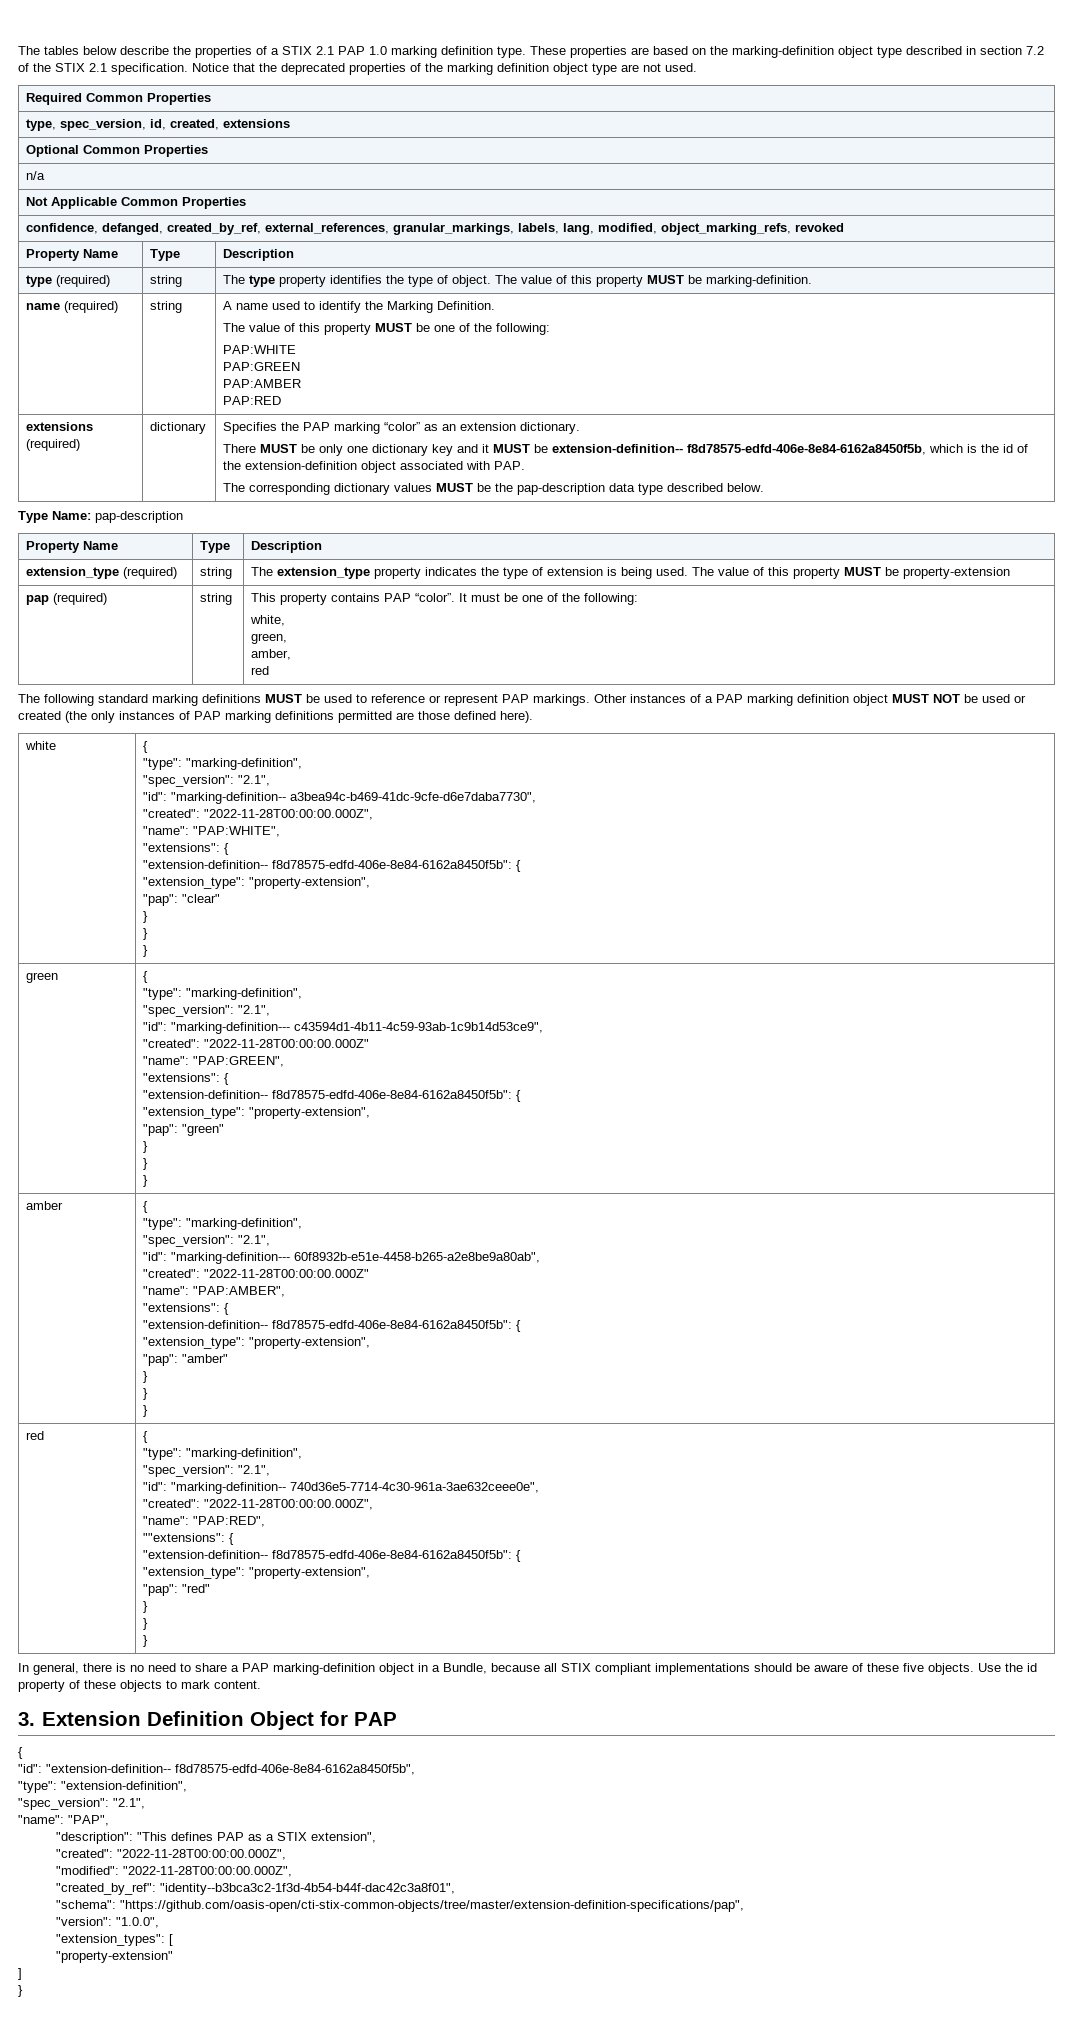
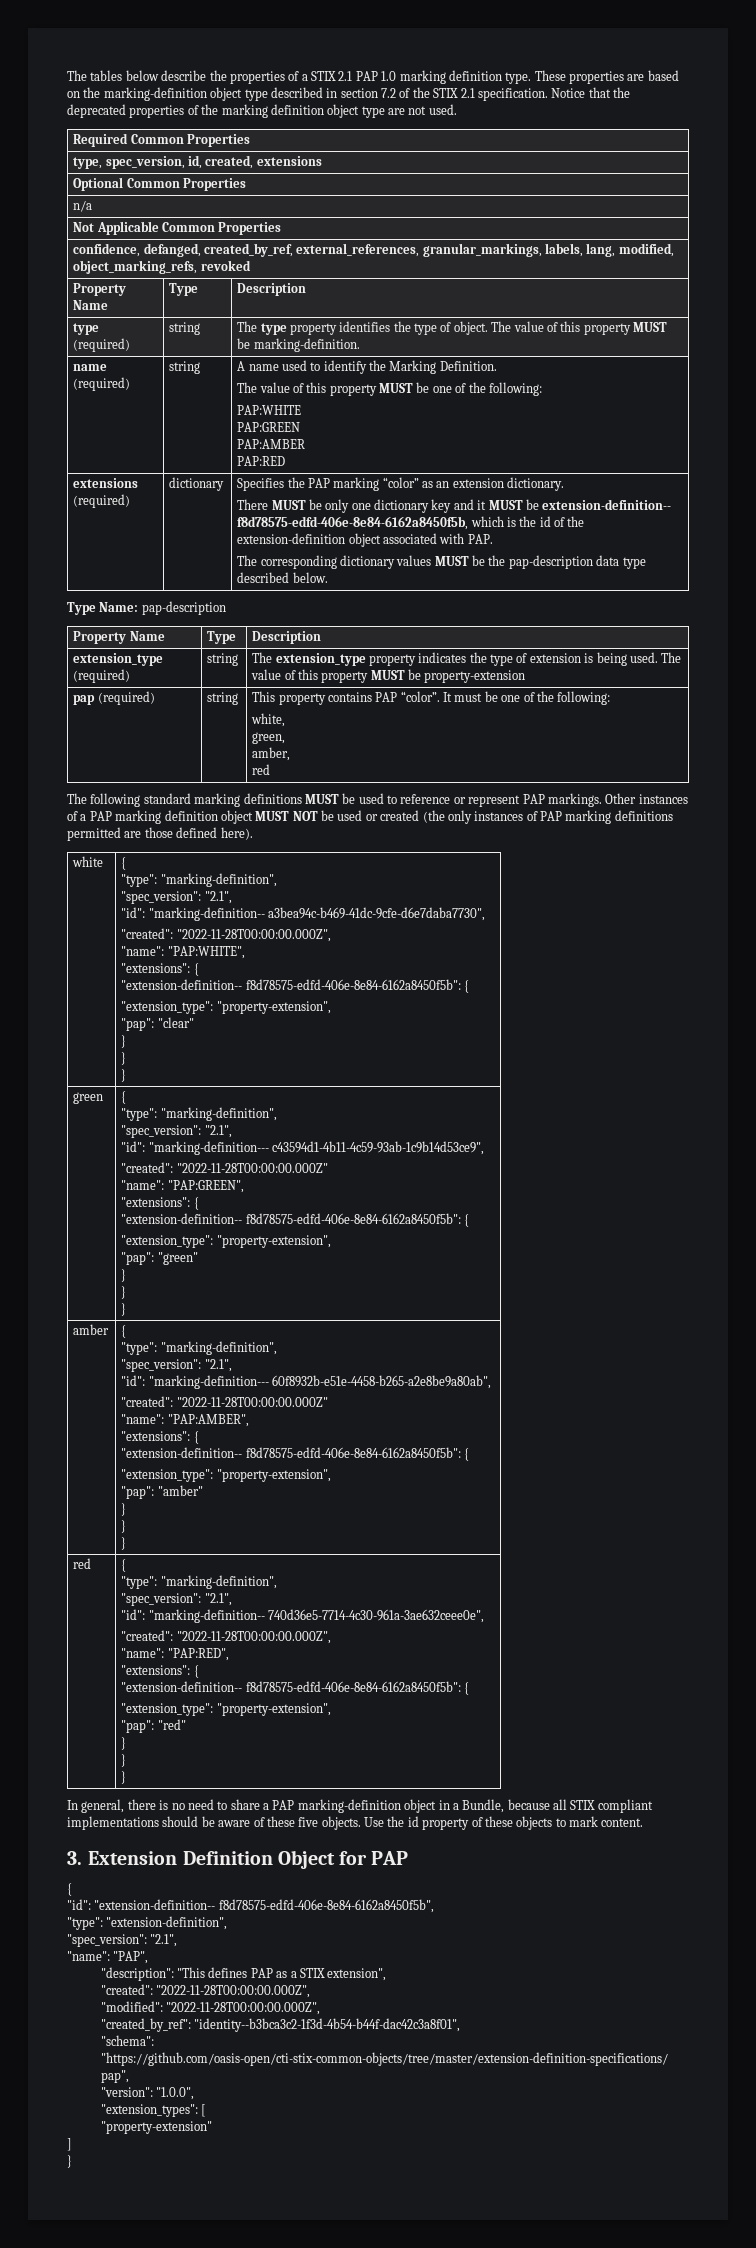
  red | {
  "type": "marking-definition",
  "spec_version": "2.1",
  "id": "marking-definition-- 740d36e5-7714-4c30-961a-3ae632ceee0e",
  "created": "2022-11-28T00:00:00.000Z",
  "name": "PAP:RED",
- ""extensions": {
+ "extensions": {

